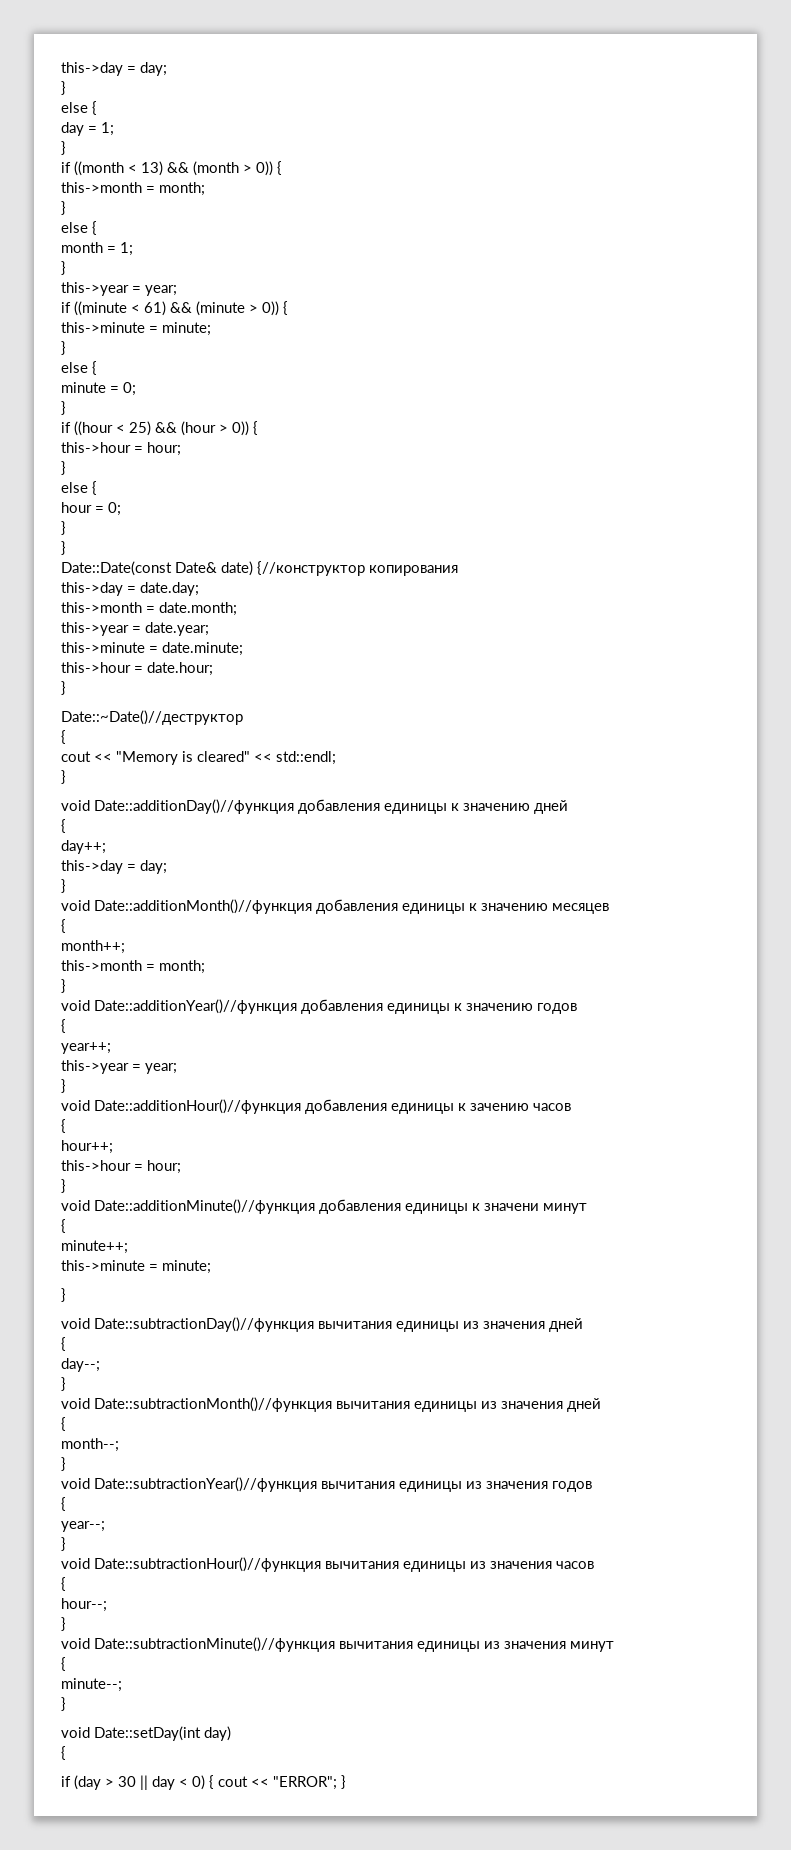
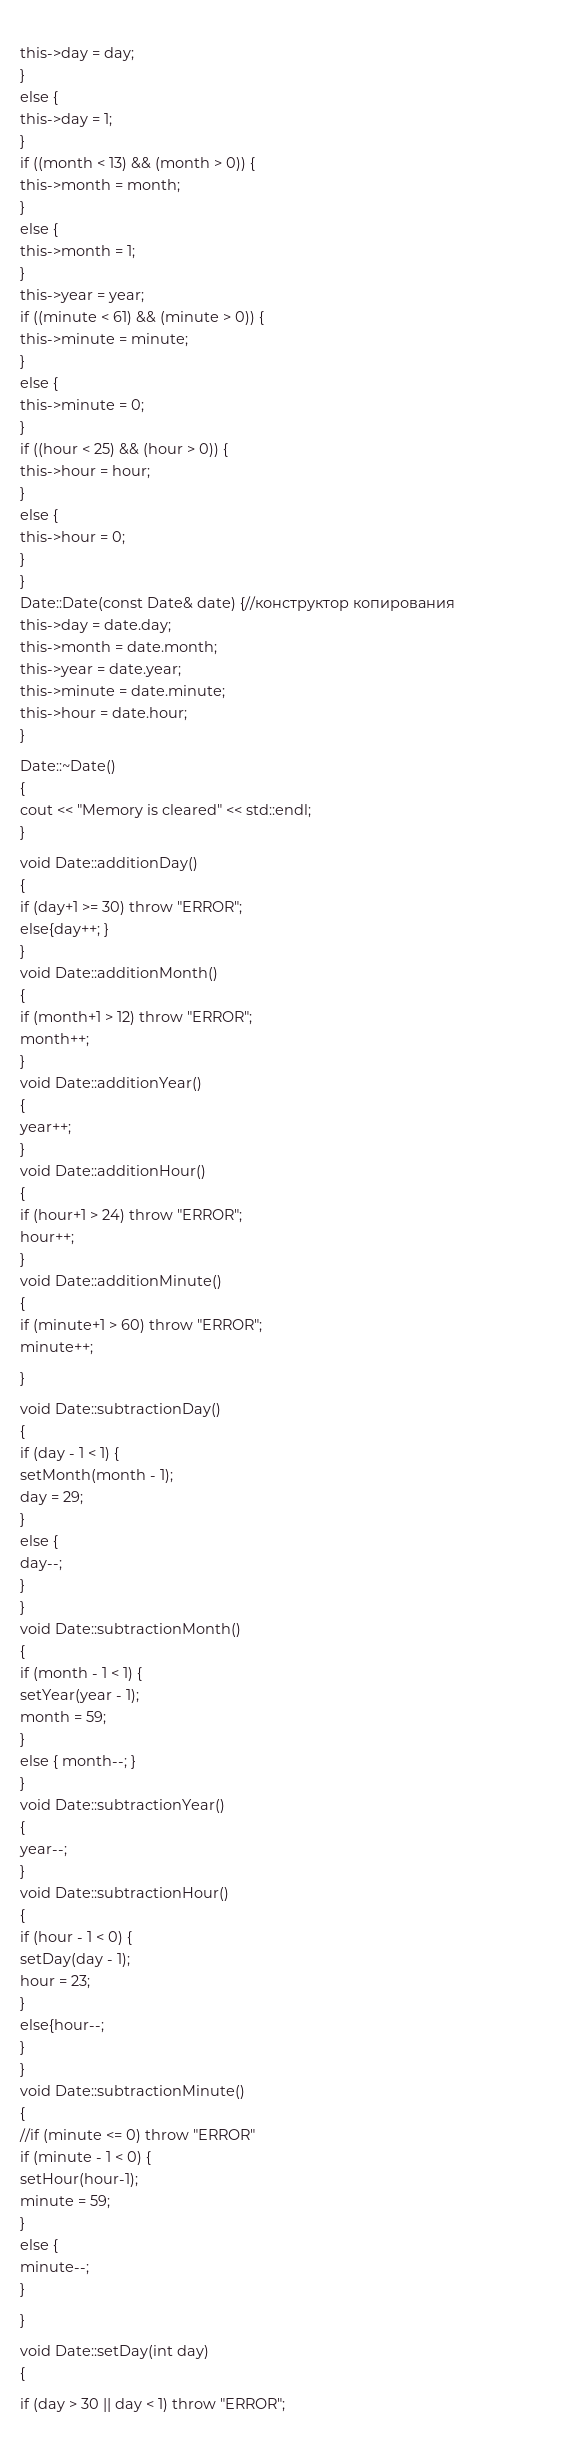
- day = 1;
+ this->day = 1;
- month = 1;
+ this->month = 1;
- minute = 0;
+ this->minute = 0;
- hour = 0;
+ this->hour = 0;
- Date::~Date()//деструктор
+ Date::~Date()
- void Date::additionDay()//функция добавления единицы к значению дней
+ void Date::additionDay()
  {
- day++;
- this->day = day;
+ if (day+1 >= 30) throw "ERROR";
+ else{day++; }
  }
- void Date::additionMonth()//функция добавления единицы к значению месяцев
+ void Date::additionMonth()
  {
+ if (month+1 > 12) throw "ERROR";
  month++;
- this->month = month;
  }
- void Date::additionYear()//функция добавления единицы к значению годов
+ void Date::additionYear()
  {
  year++;
- this->year = year;
  }
- void Date::additionHour()//функция добавления единицы к зачению часов
+ void Date::additionHour()
  {
+ if (hour+1 > 24) throw "ERROR";
  hour++;
- this->hour = hour;
  }
- void Date::additionMinute()//функция добавления единицы к значени минут
+ void Date::additionMinute()
  {
+ if (minute+1 > 60) throw "ERROR";
  minute++;
- this->minute = minute;
  }
- void Date::subtractionDay()//функция вычитания единицы из значения дней
+ void Date::subtractionDay()
  {
+ if (day - 1 < 1) {
+ setMonth(month - 1);
+ day = 29;
+ }
+ else {
  day--;
  }
- void Date::subtractionMonth()//функция вычитания единицы из значения дней
+ }
+ void Date::subtractionMonth()
  {
- month--;
+ if (month - 1 < 1) {
+ setYear(year - 1);
+ month = 59;
  }
- void Date::subtractionYear()//функция вычитания единицы из значения годов
+ else { month--; }
+ }
+ void Date::subtractionYear()
  {
  year--;
  }
- void Date::subtractionHour()//функция вычитания единицы из значения часов
+ void Date::subtractionHour()
  {
- hour--;
+ if (hour - 1 < 0) {
+ setDay(day - 1);
+ hour = 23;
  }
- void Date::subtractionMinute()//функция вычитания единицы из значения минут
+ else{hour--;
+ }
+ }
+ void Date::subtractionMinute()
  {
+ //if (minute <= 0) throw "ERROR"
+ if (minute - 1 < 0) {
+ setHour(hour-1);
+ minute = 59;
+ }
+ else {
  minute--;
+ }
- if (day > 30 || day < 0) { cout << "ERROR"; }
+ if (day > 30 || day < 1) throw "ERROR";

